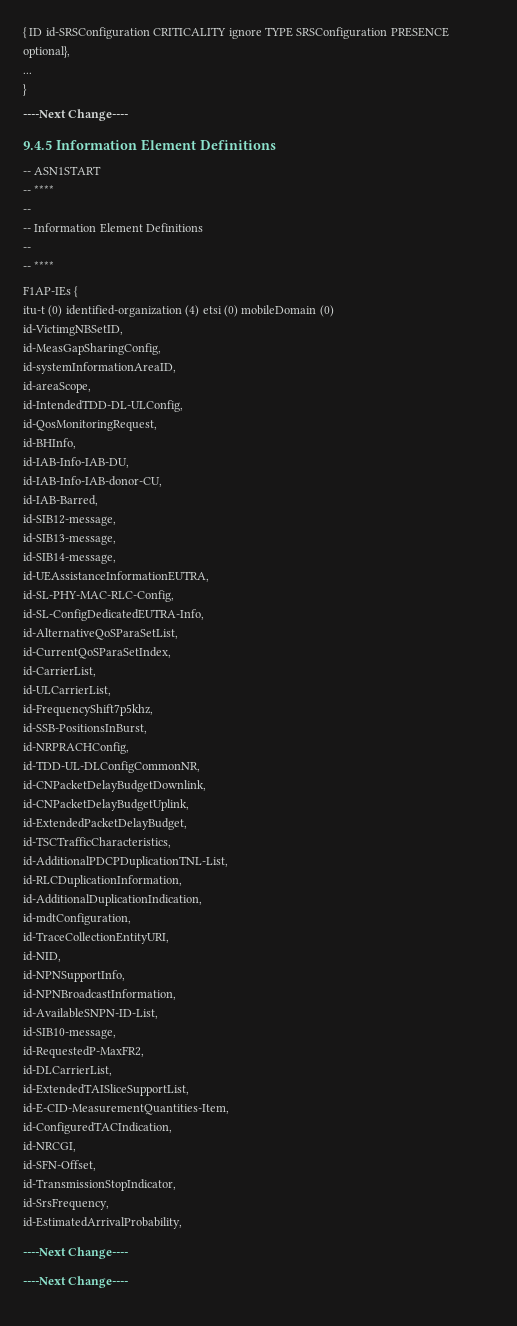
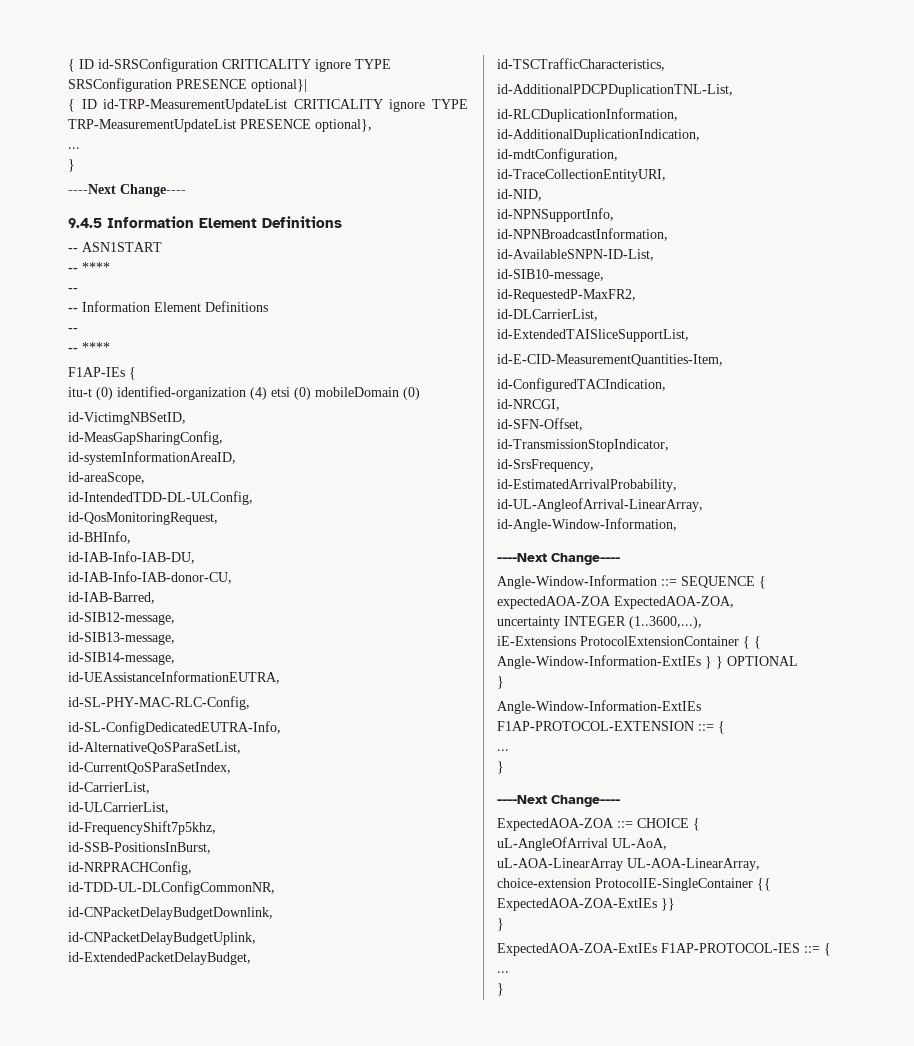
- { ID id-SRSConfiguration CRITICALITY ignore TYPE SRSConfiguration PRESENCE optional},
+ { ID id-SRSConfiguration CRITICALITY ignore TYPE SRSConfiguration PRESENCE optional}|
+ { ID id-TRP-MeasurementUpdateList CRITICALITY ignore TYPE TRP-MeasurementUpdateList PRESENCE optional},
  id-EstimatedArrivalProbability,
+ id-UL-AngleofArrival-LinearArray,
+ id-Angle-Window-Information,
  ----Next Change----
+ Angle-Window-Information ::= SEQUENCE {
+ expectedAOA-ZOA ExpectedAOA-ZOA,
+ uncertainty INTEGER (1..3600,...),
+ iE-Extensions ProtocolExtensionContainer { { Angle-Window-Information-ExtIEs } } OPTIONAL
+ }
+ Angle-Window-Information-ExtIEs F1AP-PROTOCOL-EXTENSION ::= {
+ ...
+ }
  ----Next Change----
+ ExpectedAOA-ZOA ::= CHOICE {
+ uL-AngleOfArrival UL-AoA,
+ uL-AOA-LinearArray UL-AOA-LinearArray,
+ choice-extension ProtocolIE-SingleContainer {{ ExpectedAOA-ZOA-ExtIEs }}
+ }
+ ExpectedAOA-ZOA-ExtIEs F1AP-PROTOCOL-IES ::= {
+ ...
+ }

